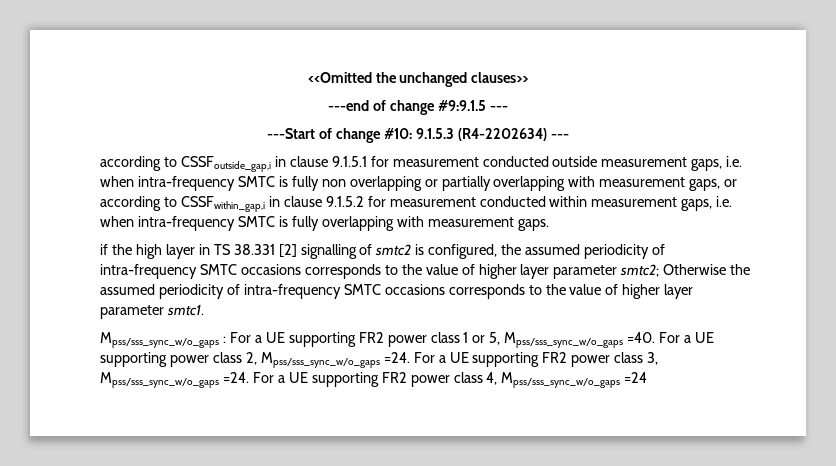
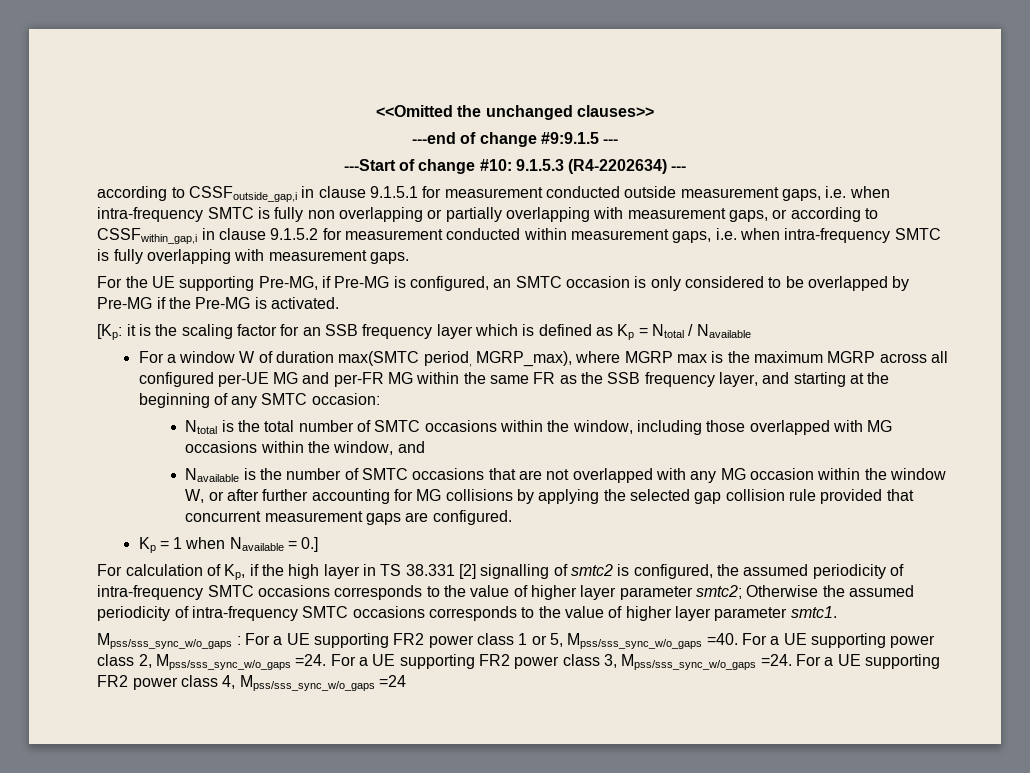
- if the high layer in TS 38.331 [2] signalling of smtc2 is configured, the assumed periodicity of intra-frequency SMTC occasions corresponds to the value of higher layer parameter smtc2; Otherwise the assumed periodicity of intra-frequency SMTC occasions corresponds to the value of higher layer parameter smtc1.
+ For the UE supporting Pre-MG, if Pre-MG is configured, an SMTC occasion is only considered to be overlapped by Pre-MG if the Pre-MG is activated.
+ [Kp: it is the scaling factor for an SSB frequency layer which is defined as Kp = Ntotal / Navailable
+ For a window W of duration max(SMTC period, MGRP_max), where MGRP max is the maximum MGRP across all configured per-UE MG and per-FR MG within the same FR as the SSB frequency layer, and starting at the beginning of any SMTC occasion:
+ Ntotal is the total number of SMTC occasions within the window, including those overlapped with MG occasions within the window, and
+ Navailable is the number of SMTC occasions that are not overlapped with any MG occasion within the window W, or after further accounting for MG collisions by applying the selected gap collision rule provided that concurrent measurement gaps are configured.
+ Kp = 1 when Navailable = 0.]
+ For calculation of Kp, if the high layer in TS 38.331 [2] signalling of smtc2 is configured, the assumed periodicity of intra-frequency SMTC occasions corresponds to the value of higher layer parameter smtc2; Otherwise the assumed periodicity of intra-frequency SMTC occasions corresponds to the value of higher layer parameter smtc1.

